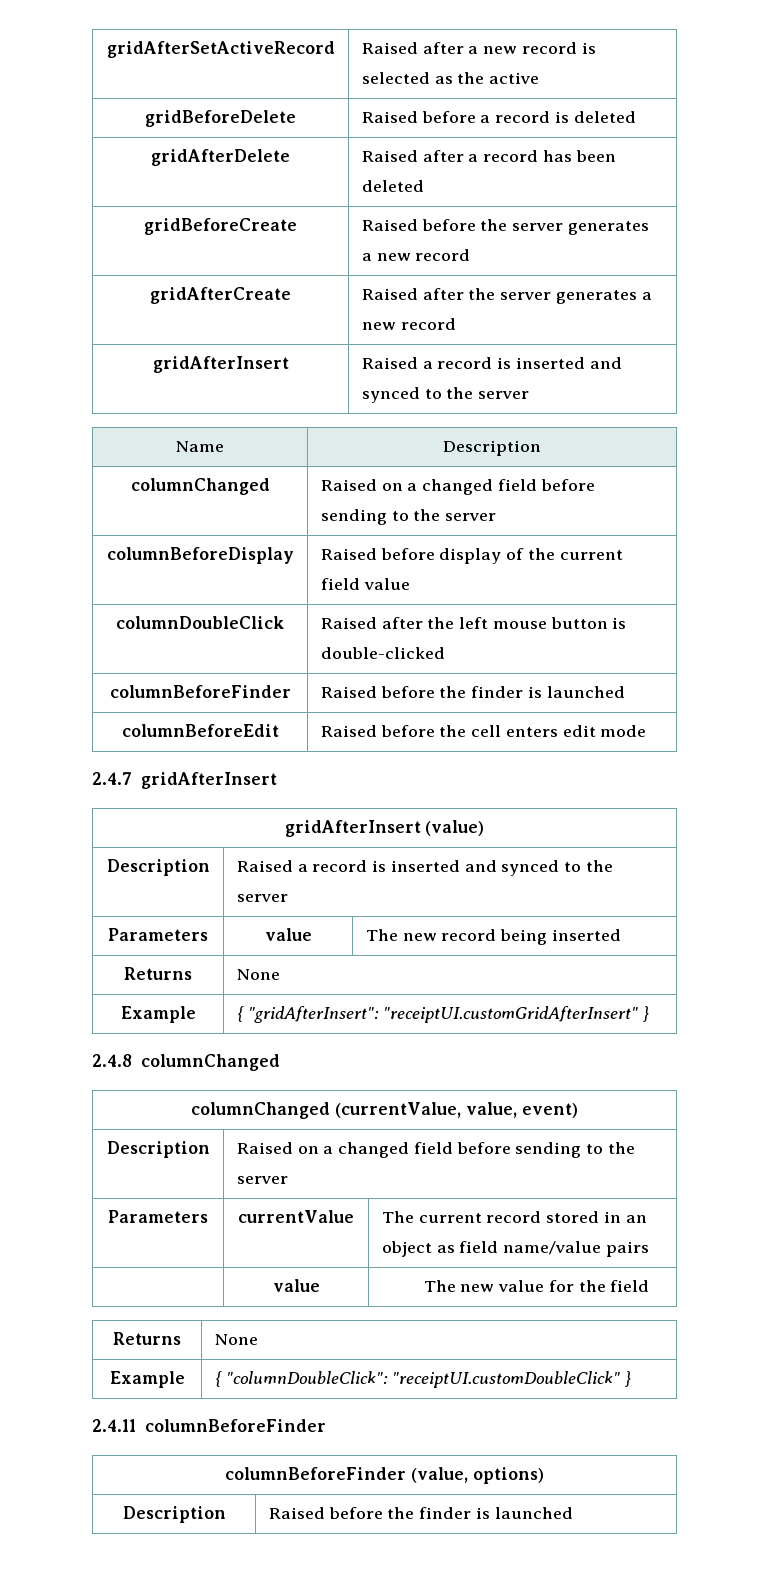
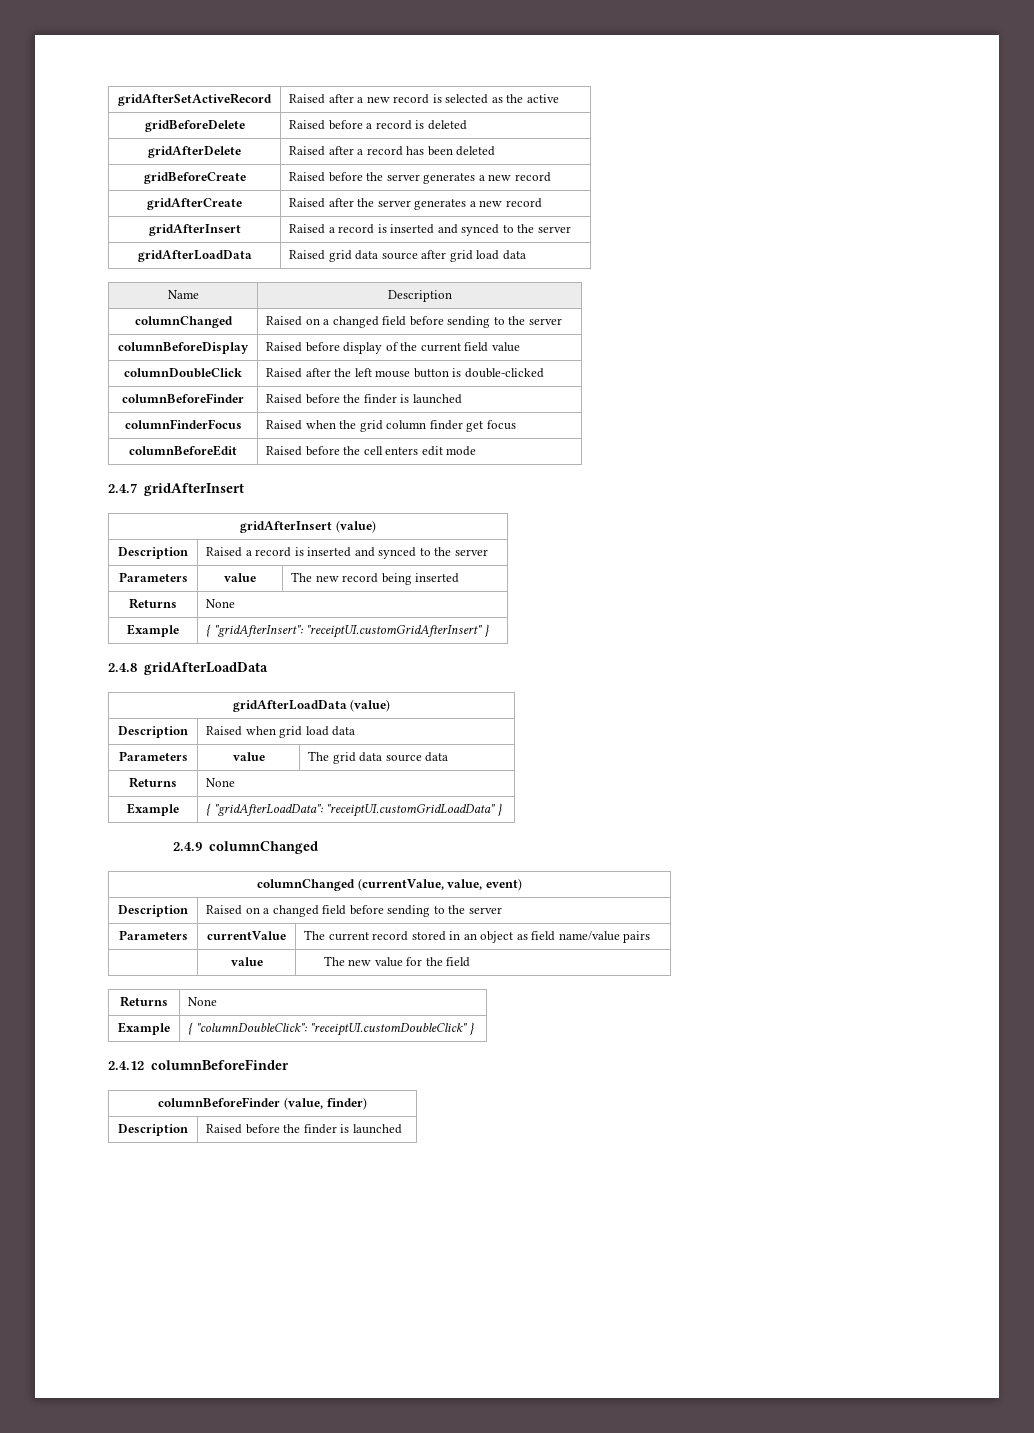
+ gridAfterLoadData | Raised grid data source after grid load data
+ columnFinderFocus | Raised when the grid column finder get focus
- 2.4.8 columnChanged
+ 2.4.8 gridAfterLoadData
+ gridAfterLoadData (value)
+ Description | Raised when grid load data
+ Parameters | value | The grid data source data
+ Returns | None
+ Example | { "gridAfterLoadData": "receiptUI.customGridLoadData" }
+ 2.4.9 columnChanged
- 2.4.11 columnBeforeFinder
+ 2.4.12 columnBeforeFinder
- columnBeforeFinder (value, options)
+ columnBeforeFinder (value, finder)

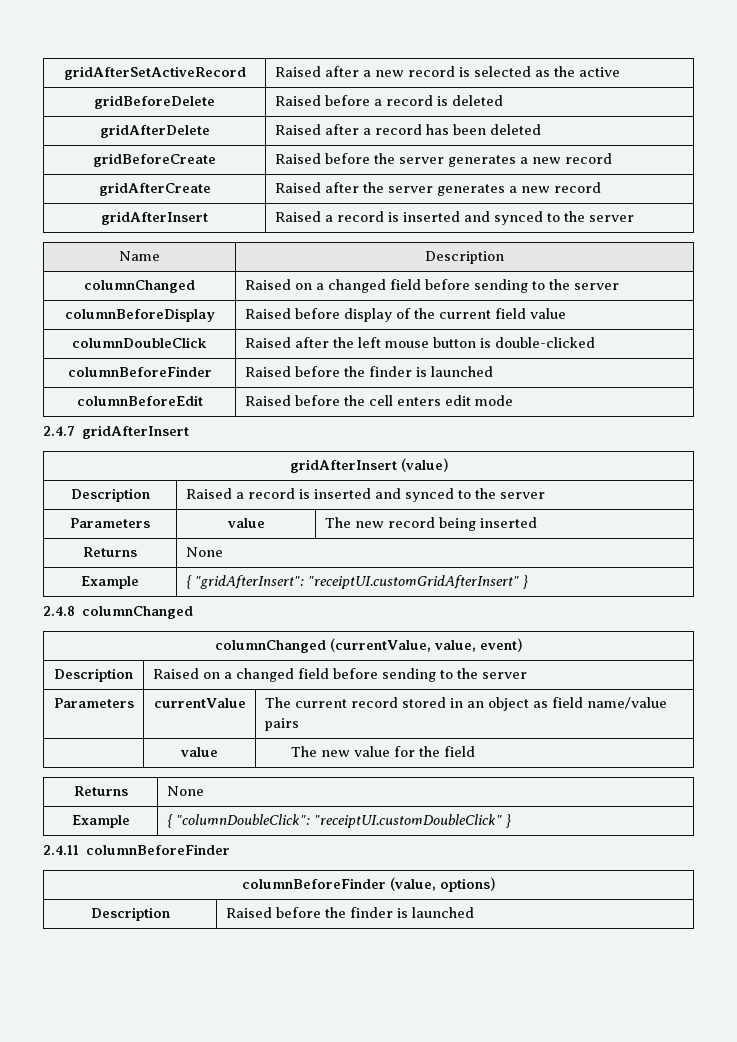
- gridAfterLoadData | Raised grid data source after grid load data
- columnFinderFocus | Raised when the grid column finder get focus
- 2.4.8 gridAfterLoadData
- gridAfterLoadData (value)
- Description | Raised when grid load data
- Parameters | value | The grid data source data
- Returns | None
- Example | { "gridAfterLoadData": "receiptUI.customGridLoadData" }
- 2.4.9 columnChanged
+ 2.4.8 columnChanged
- 2.4.12 columnBeforeFinder
+ 2.4.11 columnBeforeFinder
- columnBeforeFinder (value, finder)
+ columnBeforeFinder (value, options)

